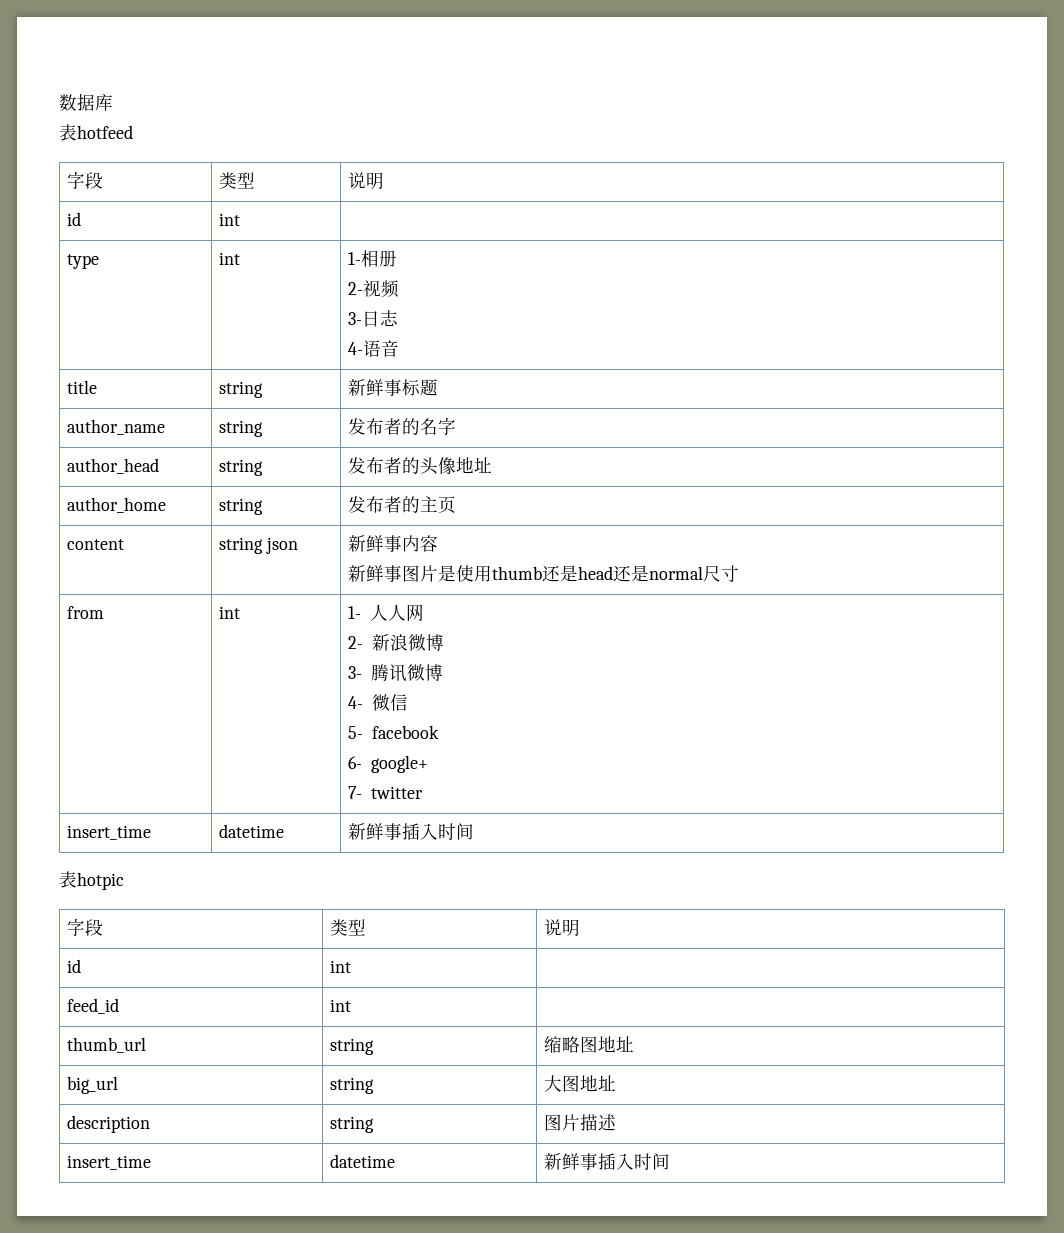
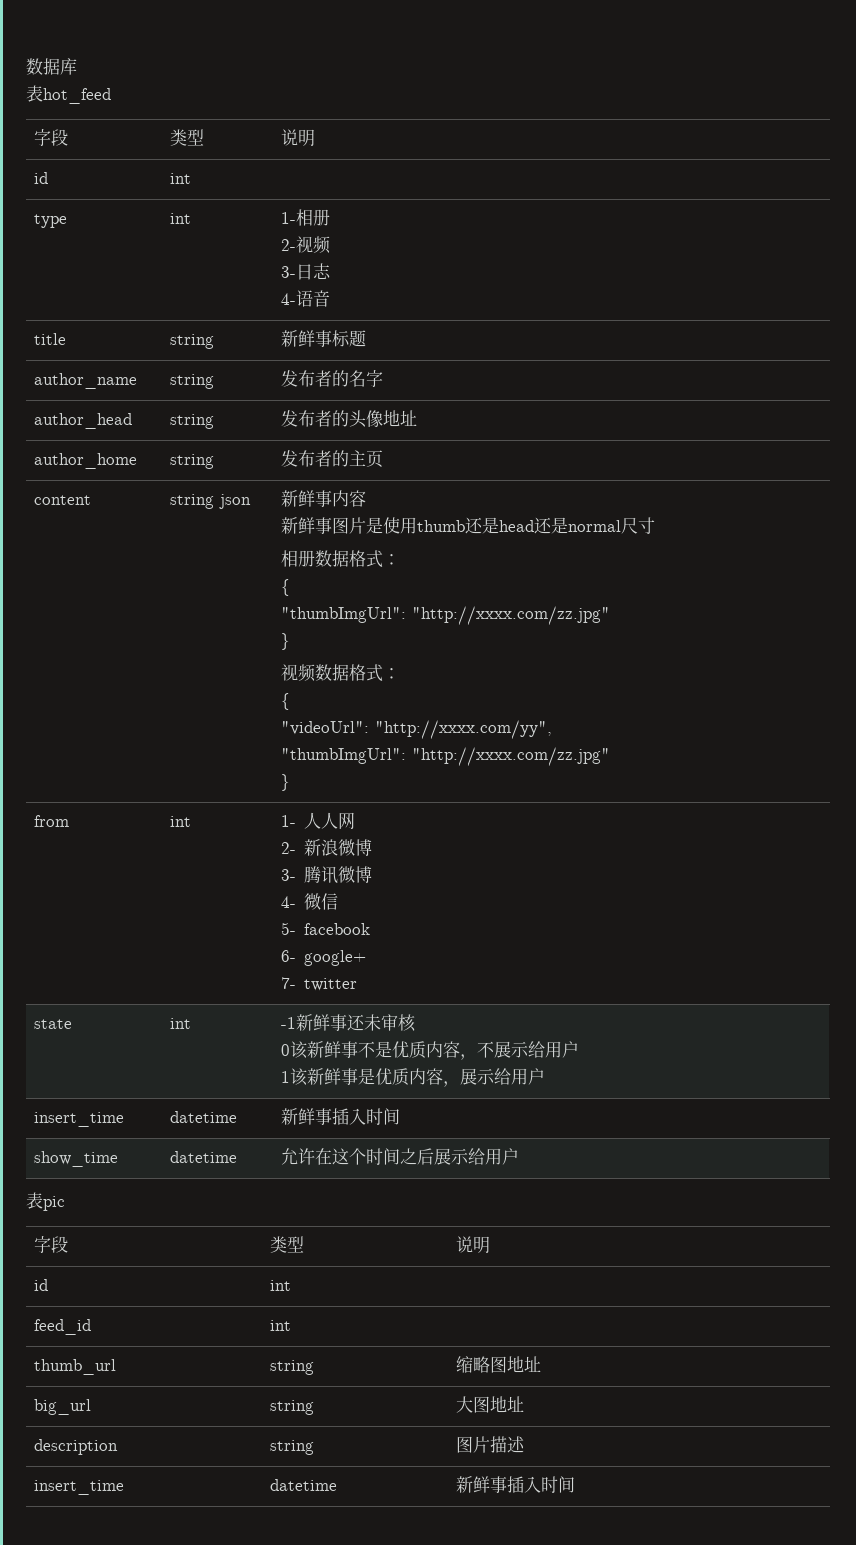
- 表hotfeed
+ 表hot_feed
  content | string json | 新鲜事内容
  新鲜事图片是使用thumb还是head还是normal尺寸
+ 相册数据格式：
+ {
+ "thumbImgUrl": "http://xxxx.com/zz.jpg"
+ }
+ 视频数据格式：
+ {
+ "videoUrl": "http://xxxx.com/yy",
+ "thumbImgUrl": "http://xxxx.com/zz.jpg"
+ }
  from | int | 1-人人网
  2-新浪微博
  3-腾讯微博
  4-微信
  5- facebook
  6- google+
  7- twitter
+ state | int | -1新鲜事还未审核
+ 0该新鲜事不是优质内容，不展示给用户
+ 1该新鲜事是优质内容，展示给用户
  insert_time | datetime | 新鲜事插入时间
- 表hotpic
+ show_time | datetime | 允许在这个时间之后展示给用户
+ 表pic

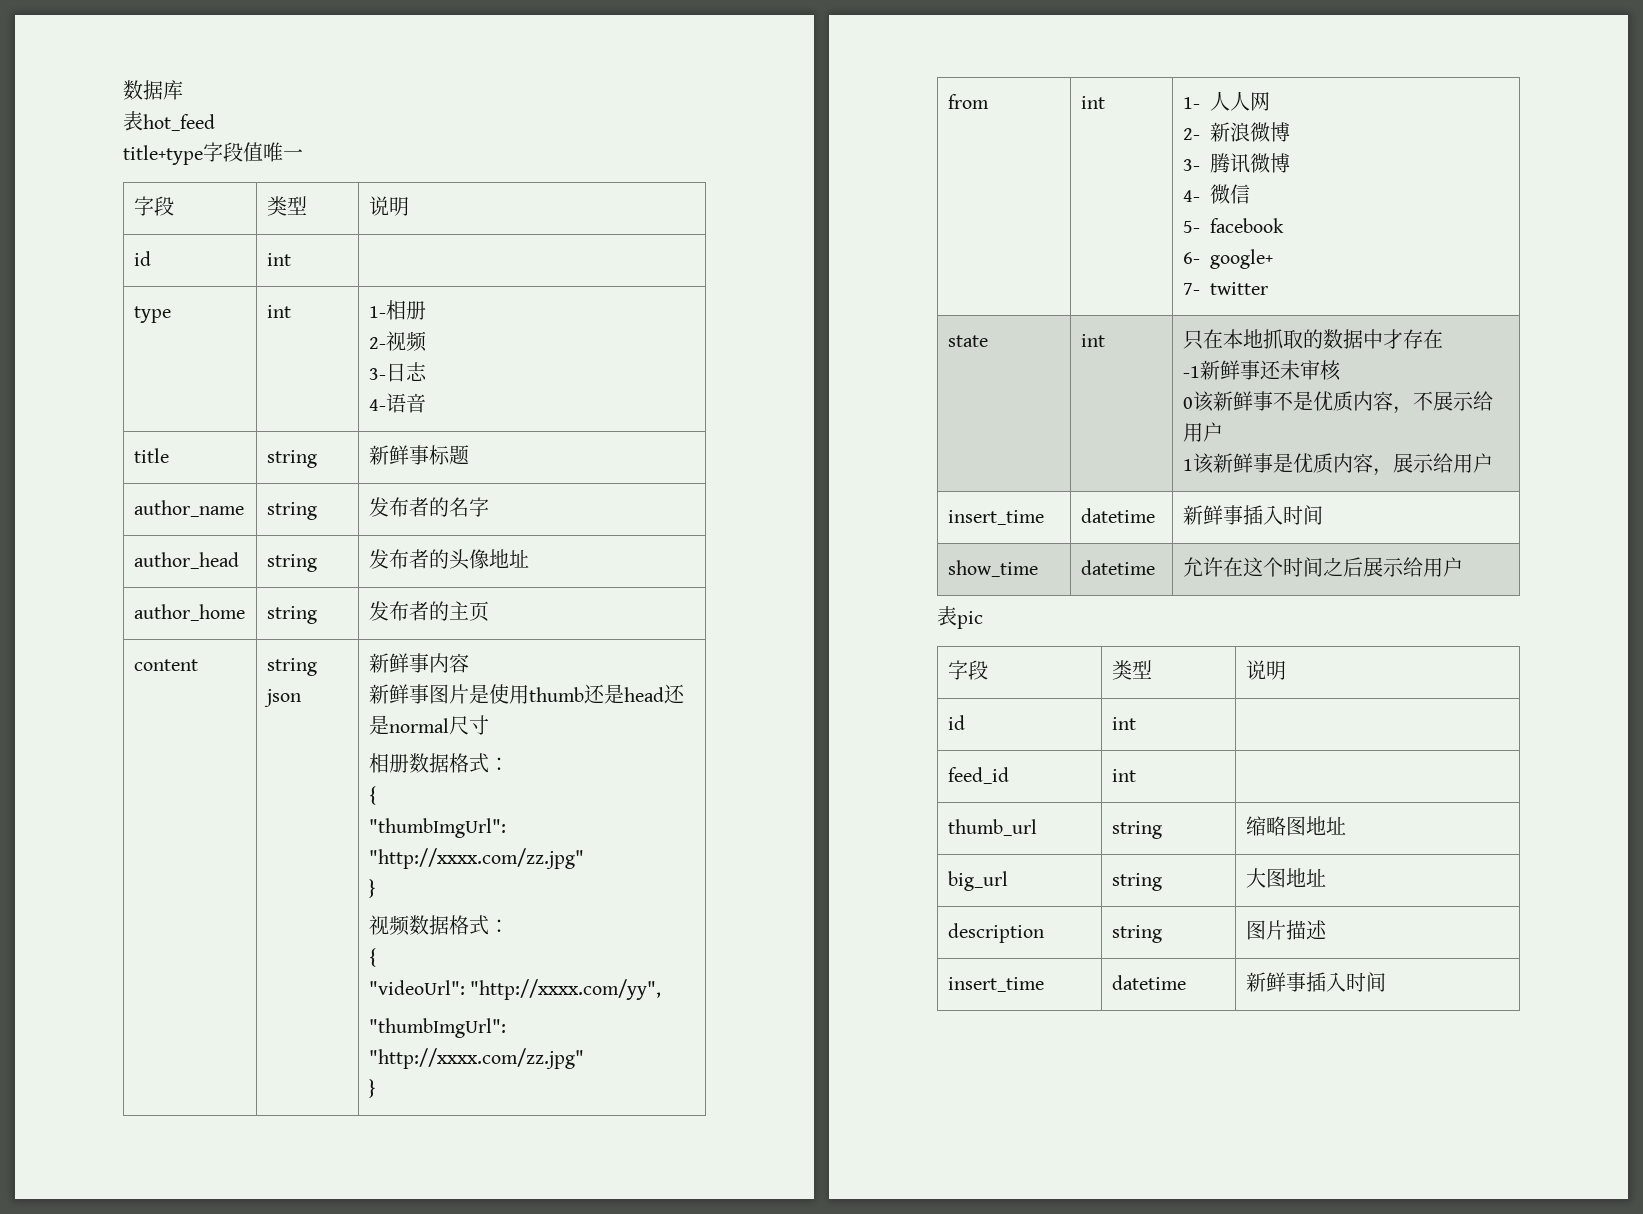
+ title+type字段值唯一
- state | int | -1新鲜事还未审核
+ state | int | 只在本地抓取的数据中才存在
+ -1新鲜事还未审核

